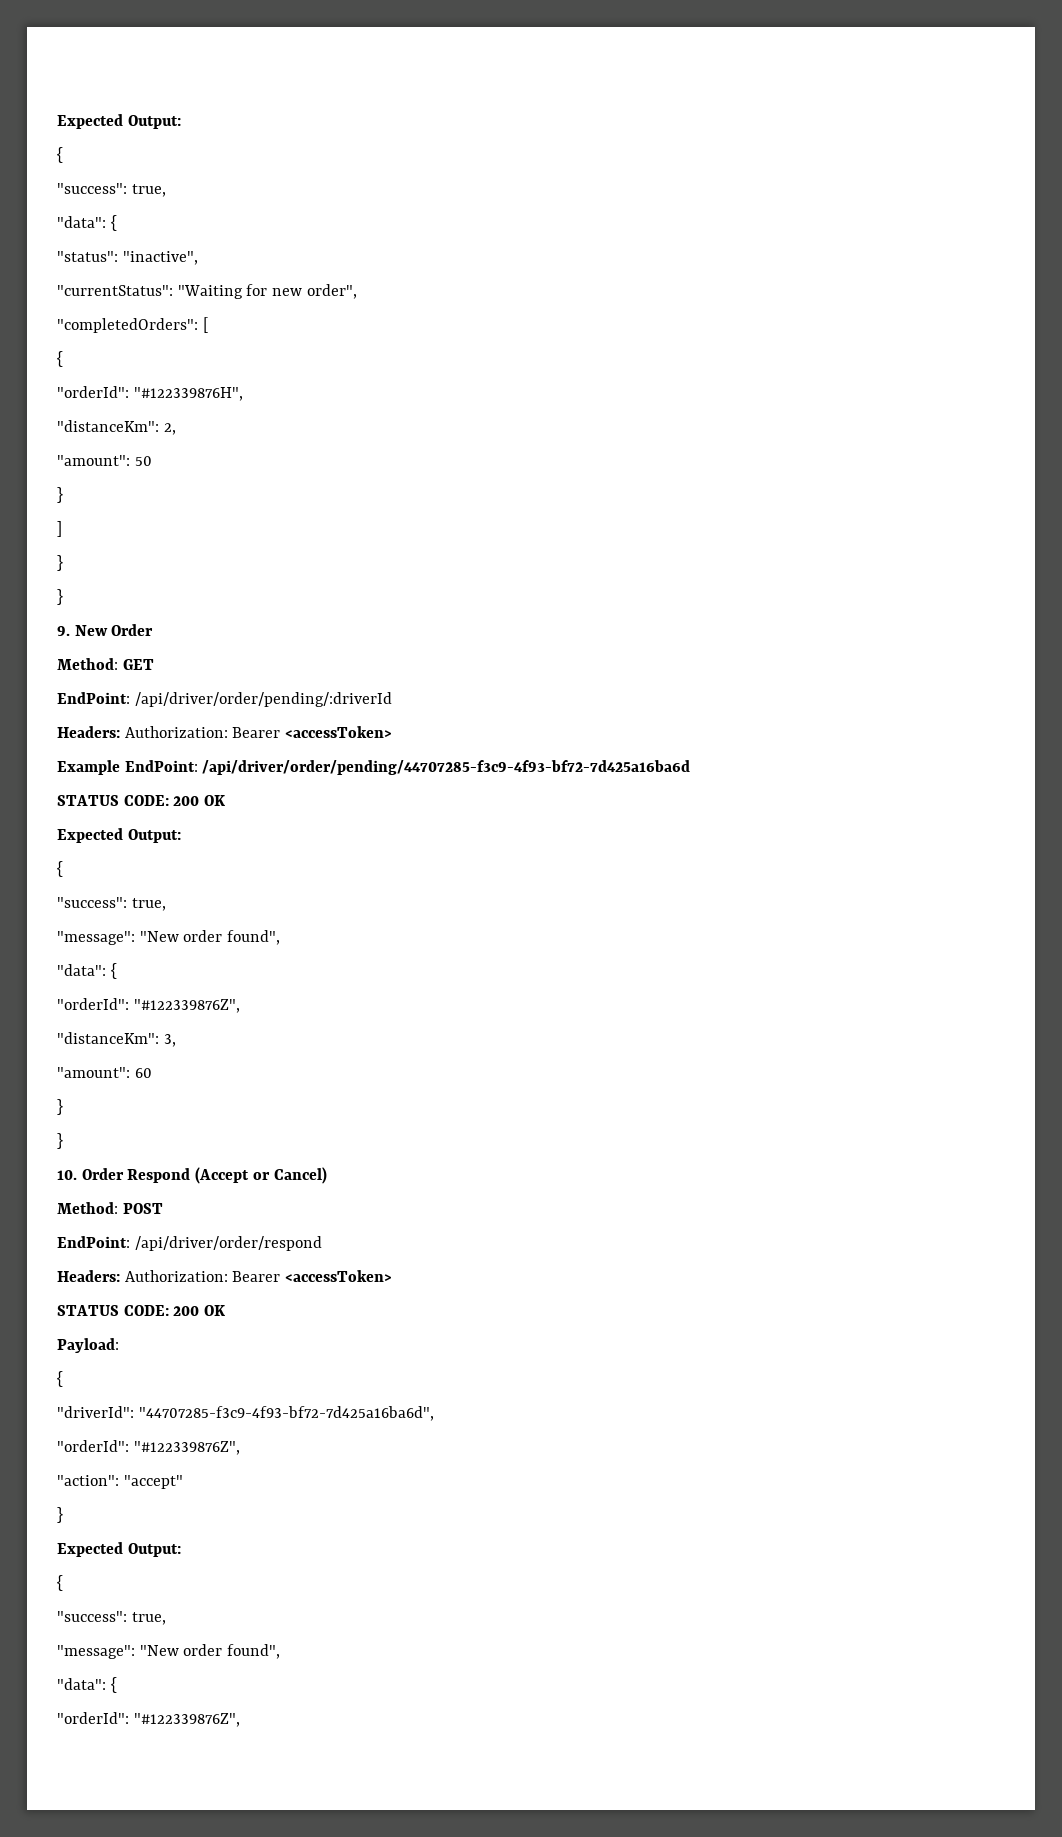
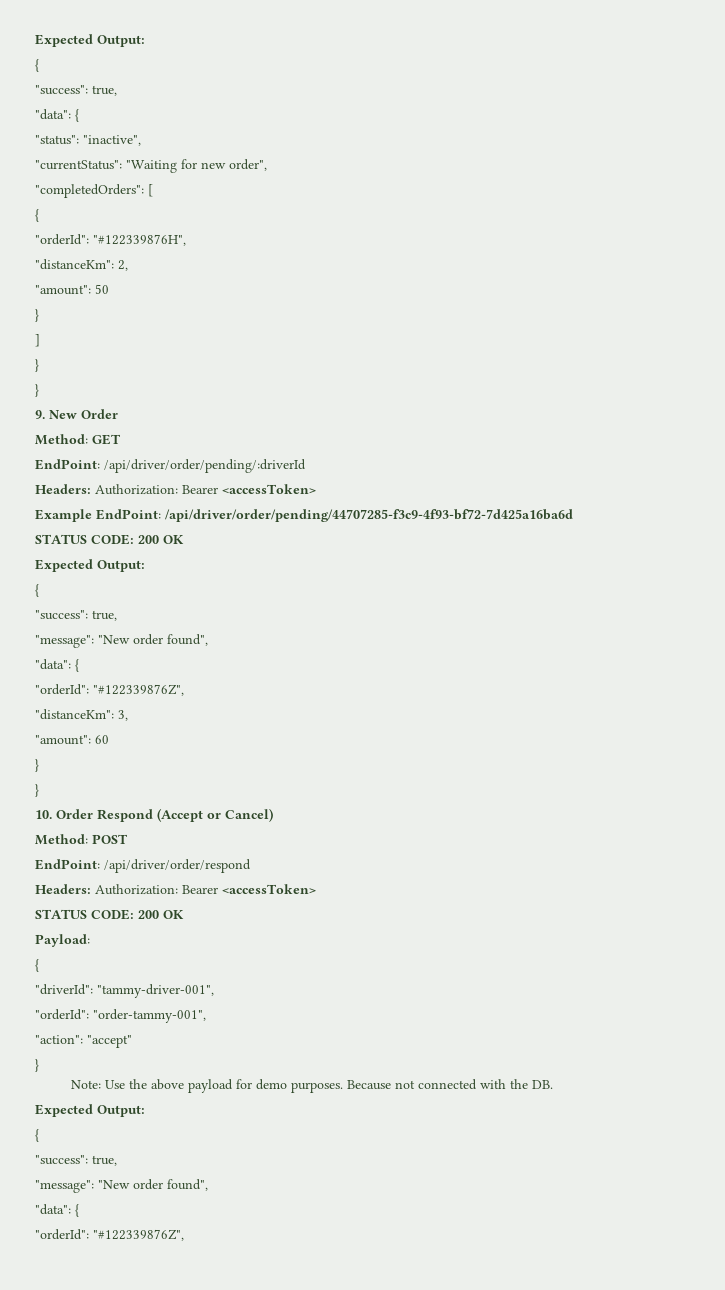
- "driverId": "44707285-f3c9-4f93-bf72-7d425a16ba6d",
- "orderId": "#122339876Z",
+ "driverId": "tammy-driver-001",
+ "orderId": "order-tammy-001",
+ Note: Use the above payload for demo purposes. Because not connected with the DB.

